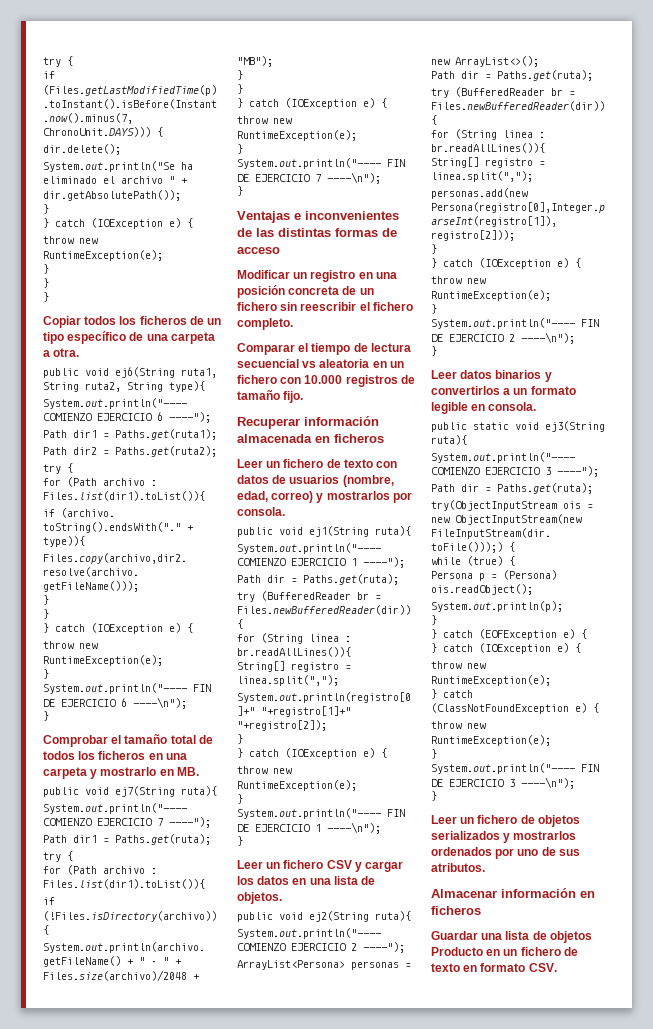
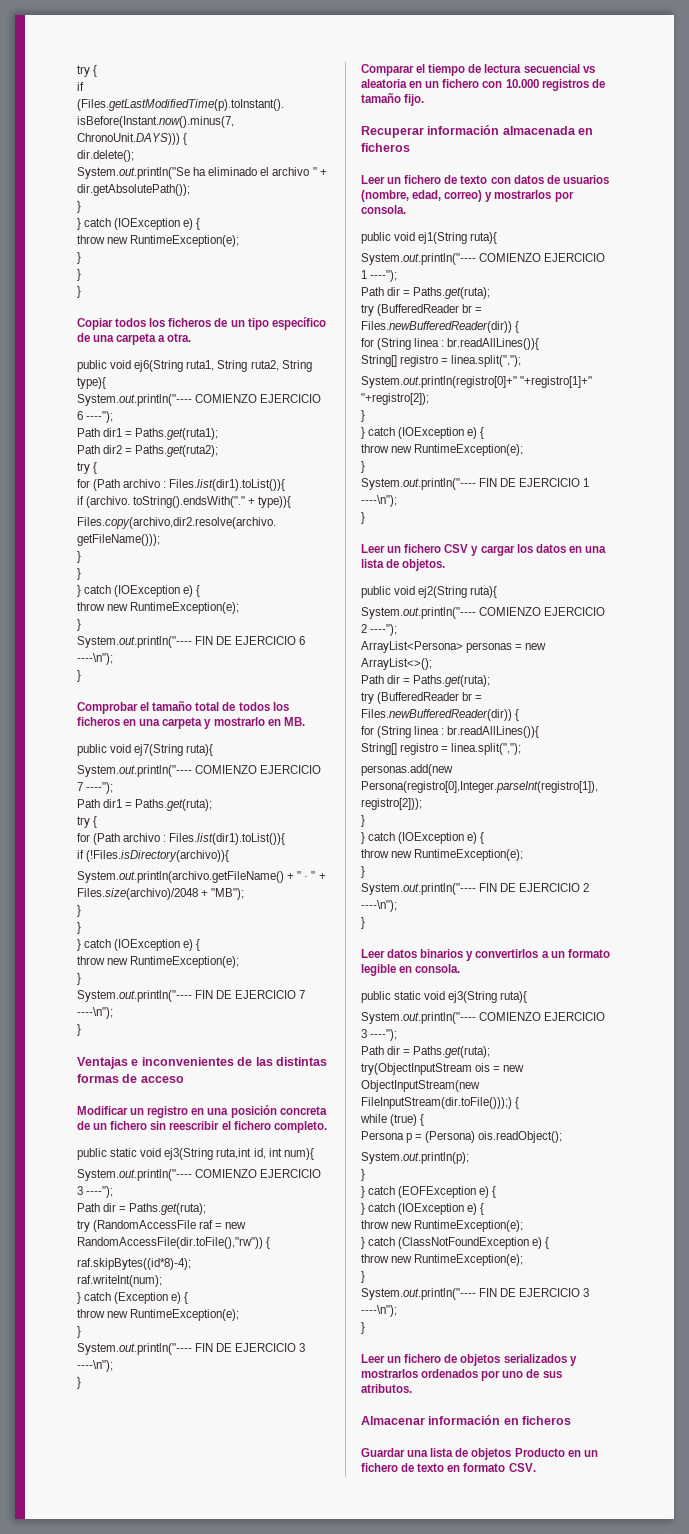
+ public static void ej3(String ruta,int id, int num){
+ System.out.println("---- COMIENZO EJERCICIO 3 ----");
+ Path dir = Paths.get(ruta);
+ try (RandomAccessFile raf = new RandomAccessFile(dir.toFile(),"rw")) {
+ raf.skipBytes((id*8)-4);
+ raf.writeInt(num);
+ } catch (Exception e) {
+ throw new RuntimeException(e);
+ }
+ System.out.println("---- FIN DE EJERCICIO 3 ----\n");
+ }

